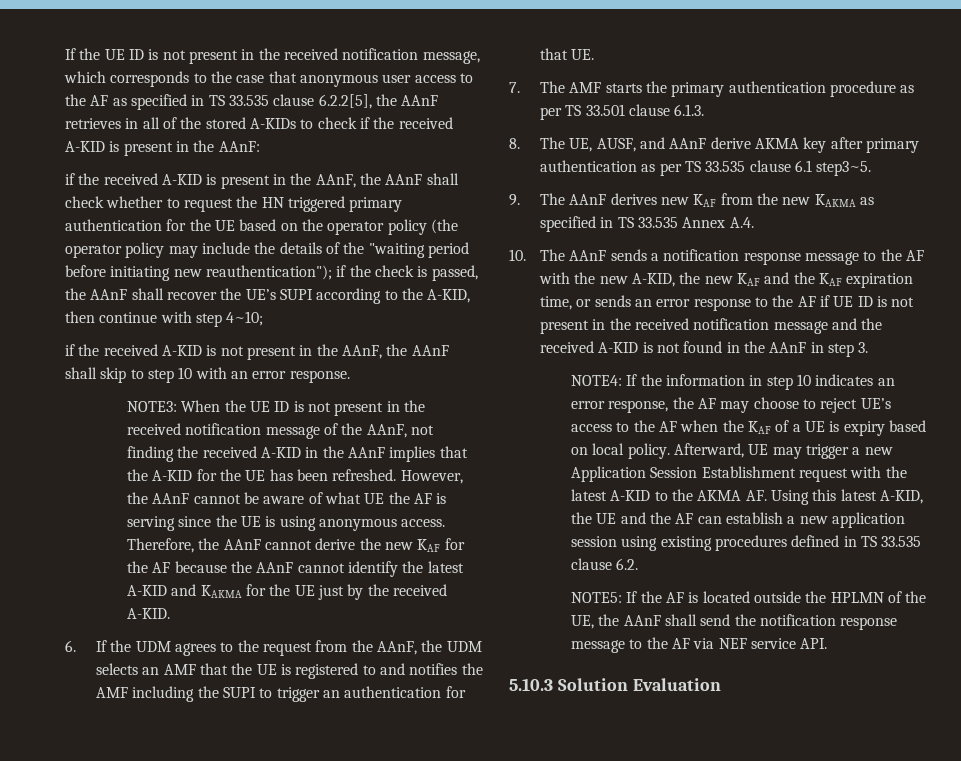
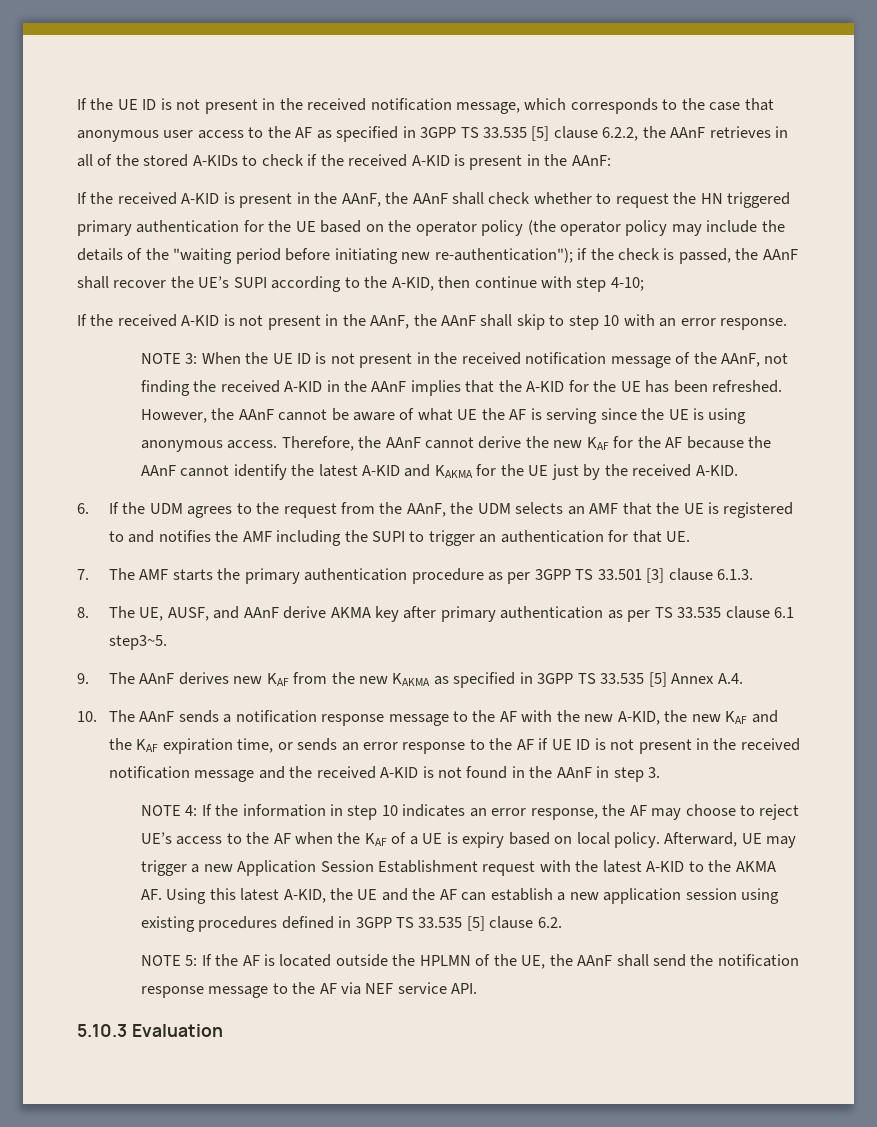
- If the UE ID is not present in the received notification message, which corresponds to the case that anonymous user access to the AF as specified in TS 33.535 clause 6.2.2[5], the AAnF retrieves in all of the stored A-KIDs to check if the received A-KID is present in the AAnF:
+ If the UE ID is not present in the received notification message, which corresponds to the case that anonymous user access to the AF as specified in 3GPP TS 33.535 [5] clause 6.2.2, the AAnF retrieves in all of the stored A-KIDs to check if the received A-KID is present in the AAnF:
- if the received A-KID is present in the AAnF, the AAnF shall check whether to request the HN triggered primary authentication for the UE based on the operator policy (the operator policy may include the details of the "waiting period before initiating new reauthentication");
+ If the received A-KID is present in the AAnF, the AAnF shall check whether to request the HN triggered primary authentication for the UE based on the operator policy (the operator policy may include the details of the "waiting period before initiating new re-authentication");
- if the check is passed, the AAnF shall recover the UE’s SUPI according to the A-KID, then continue with step 4~10;
- if the received A-KID is not present in the AAnF, the AAnF shall skip to step 10 with an error response.
+ if the check is passed, the AAnF shall recover the UE’s SUPI according to the A-KID, then continue with step 4-10;
+ If the received A-KID is not present in the AAnF, the AAnF shall skip to step 10 with an error response.
- NOTE3: When the UE ID is not present in the received notification message of the AAnF, not finding the received A-KID in the AAnF implies that the A-KID for the UE has been refreshed.
+ NOTE 3: When the UE ID is not present in the received notification message of the AAnF, not finding the received A-KID in the AAnF implies that the A-KID for the UE has been refreshed.
- 7. The AMF starts the primary authentication procedure as per TS 33.501 clause 6.1.3.
+ 7. The AMF starts the primary authentication procedure as per 3GPP TS 33.501 [3] clause 6.1.3.
- 9. The AAnF derives new KAF from the new KAKMA as specified in TS 33.535 Annex A.4.
+ 9. The AAnF derives new KAF from the new KAKMA as specified in 3GPP TS 33.535 [5] Annex A.4.
- NOTE4: If the information in step 10 indicates an error response, the AF may choose to reject UE’s access to the AF when the KAF of a UE is expiry based on local policy.
+ NOTE 4: If the information in step 10 indicates an error response, the AF may choose to reject UE’s access to the AF when the KAF of a UE is expiry based on local policy.
- Afterward, UE may trigger a new Application Session Establishment request with the latest A-KID to the AKMA AF. Using this latest A-KID, the UE and the AF can establish a new application session using existing procedures defined in TS 33.535 clause 6.2.
+ Afterward, UE may trigger a new Application Session Establishment request with the latest A-KID to the AKMA AF. Using this latest A-KID, the UE and the AF can establish a new application session using existing procedures defined in 3GPP TS 33.535 [5] clause 6.2.
- NOTE5: If the AF is located outside the HPLMN of the UE, the AAnF shall send the notification response message to the AF via NEF service API.
+ NOTE 5: If the AF is located outside the HPLMN of the UE, the AAnF shall send the notification response message to the AF via NEF service API.
- 5.10.3 Solution Evaluation
+ 5.10.3 Evaluation

